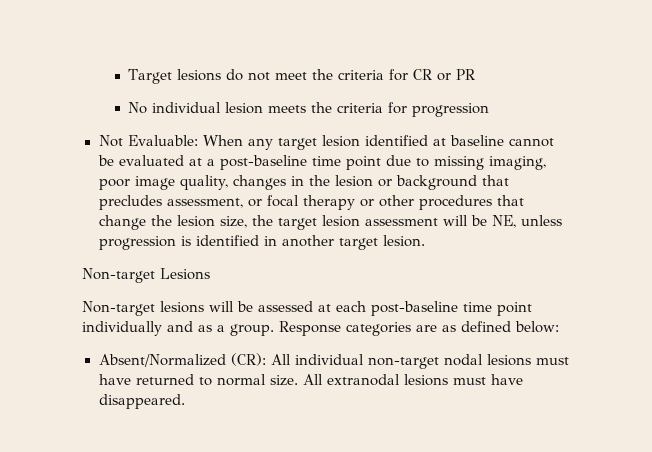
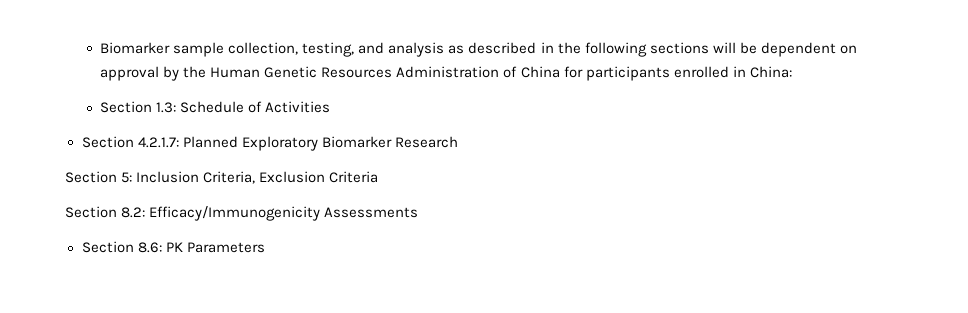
- Target lesions do not meet the criteria for CR or PR
- No individual lesion meets the criteria for progression
- Not Evaluable: When any target lesion identified at baseline cannot be evaluated at a post-baseline time point due to missing imaging, poor image quality, changes in the lesion or background that precludes assessment, or focal therapy or other procedures that change the lesion size, the target lesion assessment will be NE, unless progression is identified in another target lesion.
- Non-target Lesions
- Non-target lesions will be assessed at each post-baseline time point individually and as a group. Response categories are as defined below:
- Absent/Normalized (CR): All individual non-target nodal lesions must have returned to normal size. All extranodal lesions must have disappeared.
+ Biomarker sample collection, testing, and analysis as described in the following sections will be dependent on approval by the Human Genetic Resources Administration of China for participants enrolled in China:
+ Section 1.3: Schedule of Activities
+ Section 4.2.1.7: Planned Exploratory Biomarker Research
+ Section 5: Inclusion Criteria, Exclusion Criteria
+ Section 8.2: Efficacy/Immunogenicity Assessments
+ Section 8.6: PK Parameters

